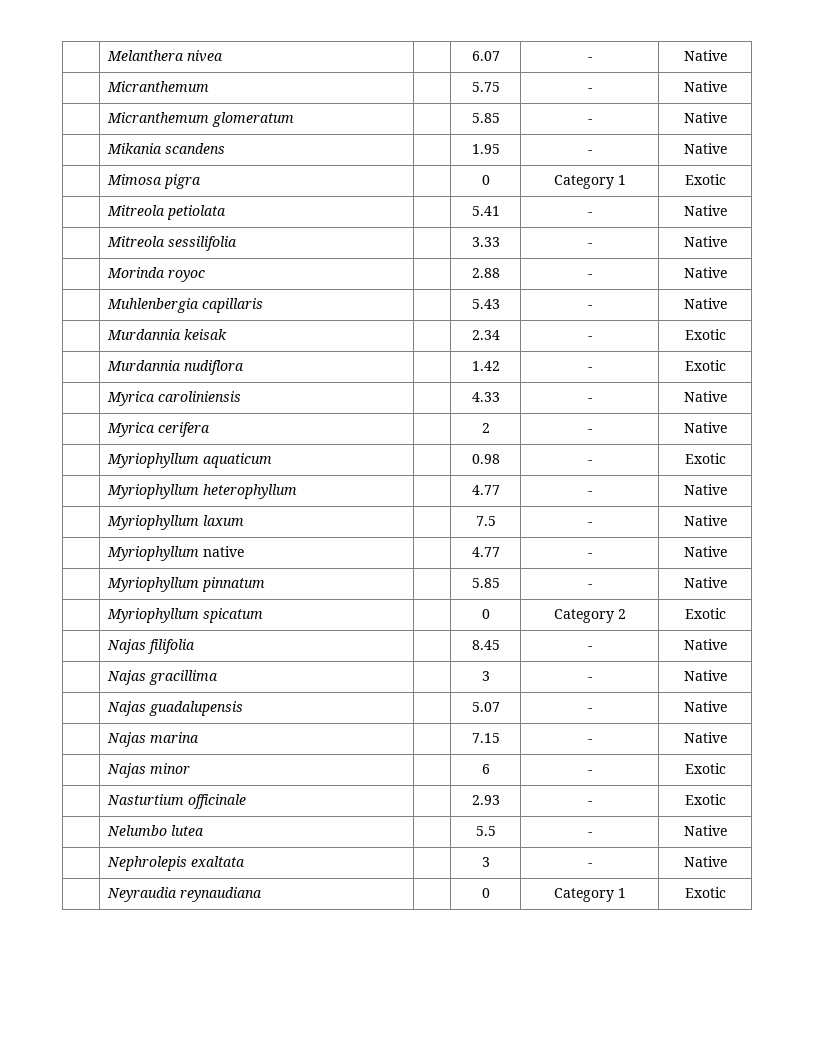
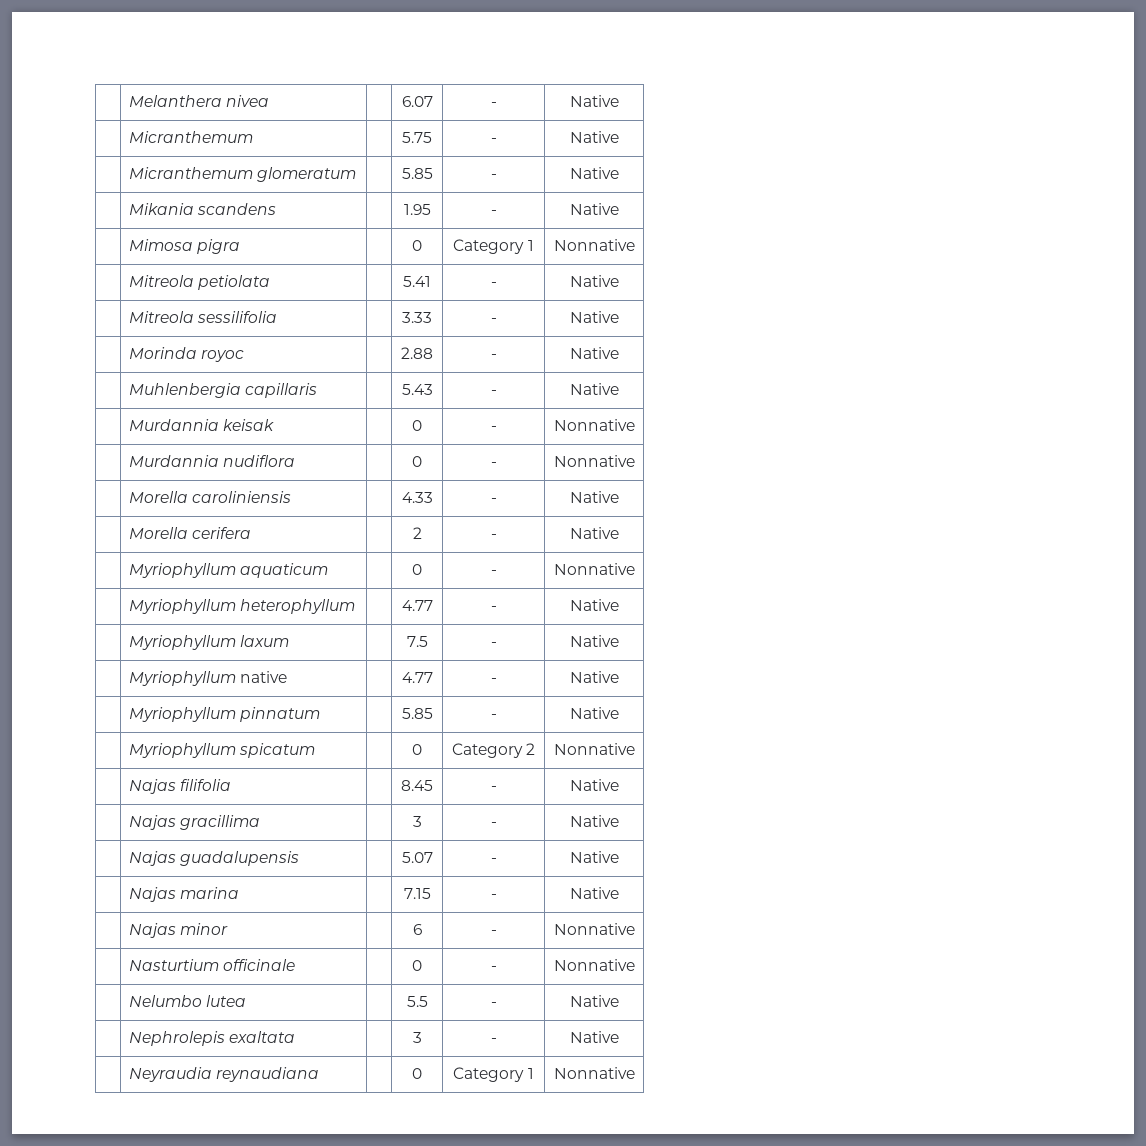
- | Mimosa pigra | | 0 | Category 1 | Exotic
+ | Mimosa pigra | | 0 | Category 1 | Nonnative
- | Murdannia keisak | | 2.34 | - | Exotic
+ | Murdannia keisak | | 0 | - | Nonnative
- | Murdannia nudiflora | | 1.42 | - | Exotic
- | Myrica caroliniensis | | 4.33 | - | Native
+ | Murdannia nudiflora | | 0 | - | Nonnative
+ | Morella caroliniensis | | 4.33 | - | Native
- | Myrica cerifera | | 2 | - | Native
+ | Morella cerifera | | 2 | - | Native
- | Myriophyllum aquaticum | | 0.98 | - | Exotic
+ | Myriophyllum aquaticum | | 0 | - | Nonnative
- | Myriophyllum spicatum | | 0 | Category 2 | Exotic
+ | Myriophyllum spicatum | | 0 | Category 2 | Nonnative
- | Najas minor | | 6 | - | Exotic
+ | Najas minor | | 6 | - | Nonnative
- | Nasturtium officinale | | 2.93 | - | Exotic
+ | Nasturtium officinale | | 0 | - | Nonnative
- | Neyraudia reynaudiana | | 0 | Category 1 | Exotic
+ | Neyraudia reynaudiana | | 0 | Category 1 | Nonnative

